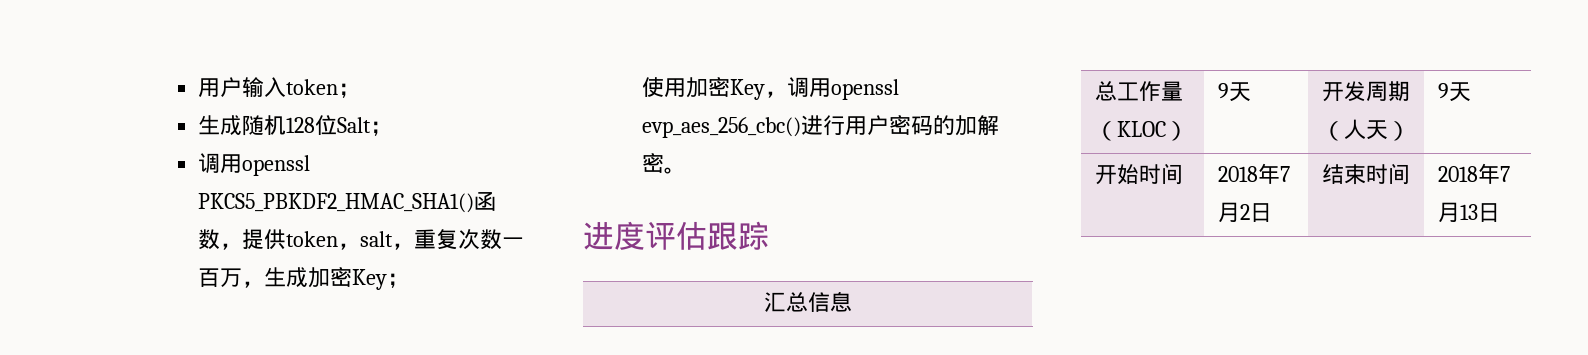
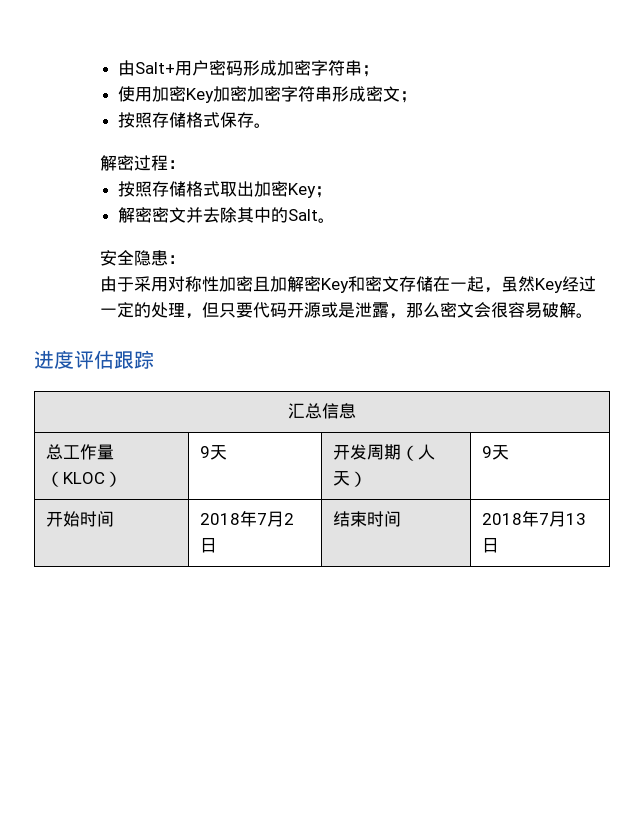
- 用户输入token；
- 生成随机128位Salt；
- 调用openssl PKCS5_PBKDF2_HMAC_SHA1()函数，提供token，salt，重复次数一百万，生成加密Key；
- 使用加密Key，调用openssl evp_aes_256_cbc()进行用户密码的加解密。
+ 由Salt+用户密码形成加密字符串；
+ 使用加密Key加密加密字符串形成密文；
+ 按照存储格式保存。
+ 解密过程：
+ 按照存储格式取出加密Key；
+ 解密密文并去除其中的Salt。
+ 安全隐患：
+ 由于采用对称性加密且加解密Key和密文存储在一起，虽然Key经过一定的处理，但只要代码开源或是泄露，那么密文会很容易破解。

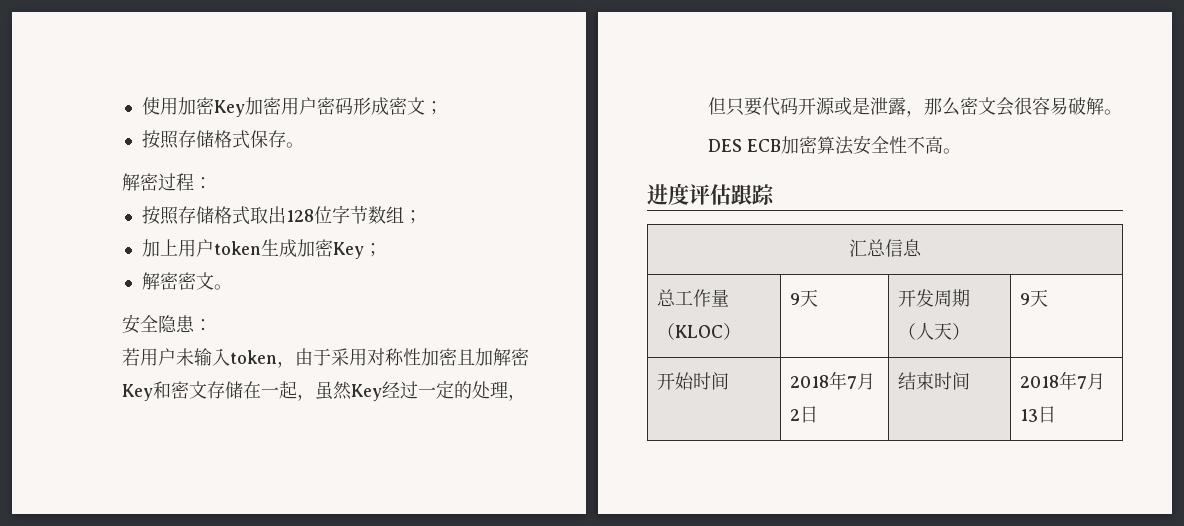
- 由Salt+用户密码形成加密字符串；
- 使用加密Key加密加密字符串形成密文；
+ 使用加密Key加密用户密码形成密文；
- 按照存储格式取出加密Key；
+ 按照存储格式取出128位字节数组；
+ 加上用户token生成加密Key；
- 解密密文并去除其中的Salt。
+ 解密密文。
- 由于采用对称性加密且加解密Key和密文存储在一起，虽然Key经过一定的处理，但只要代码开源或是泄露，那么密文会很容易破解。
+ 若用户未输入token，由于采用对称性加密且加解密Key和密文存储在一起，虽然Key经过一定的处理，但只要代码开源或是泄露，那么密文会很容易破解。
+ DES ECB加密算法安全性不高。

